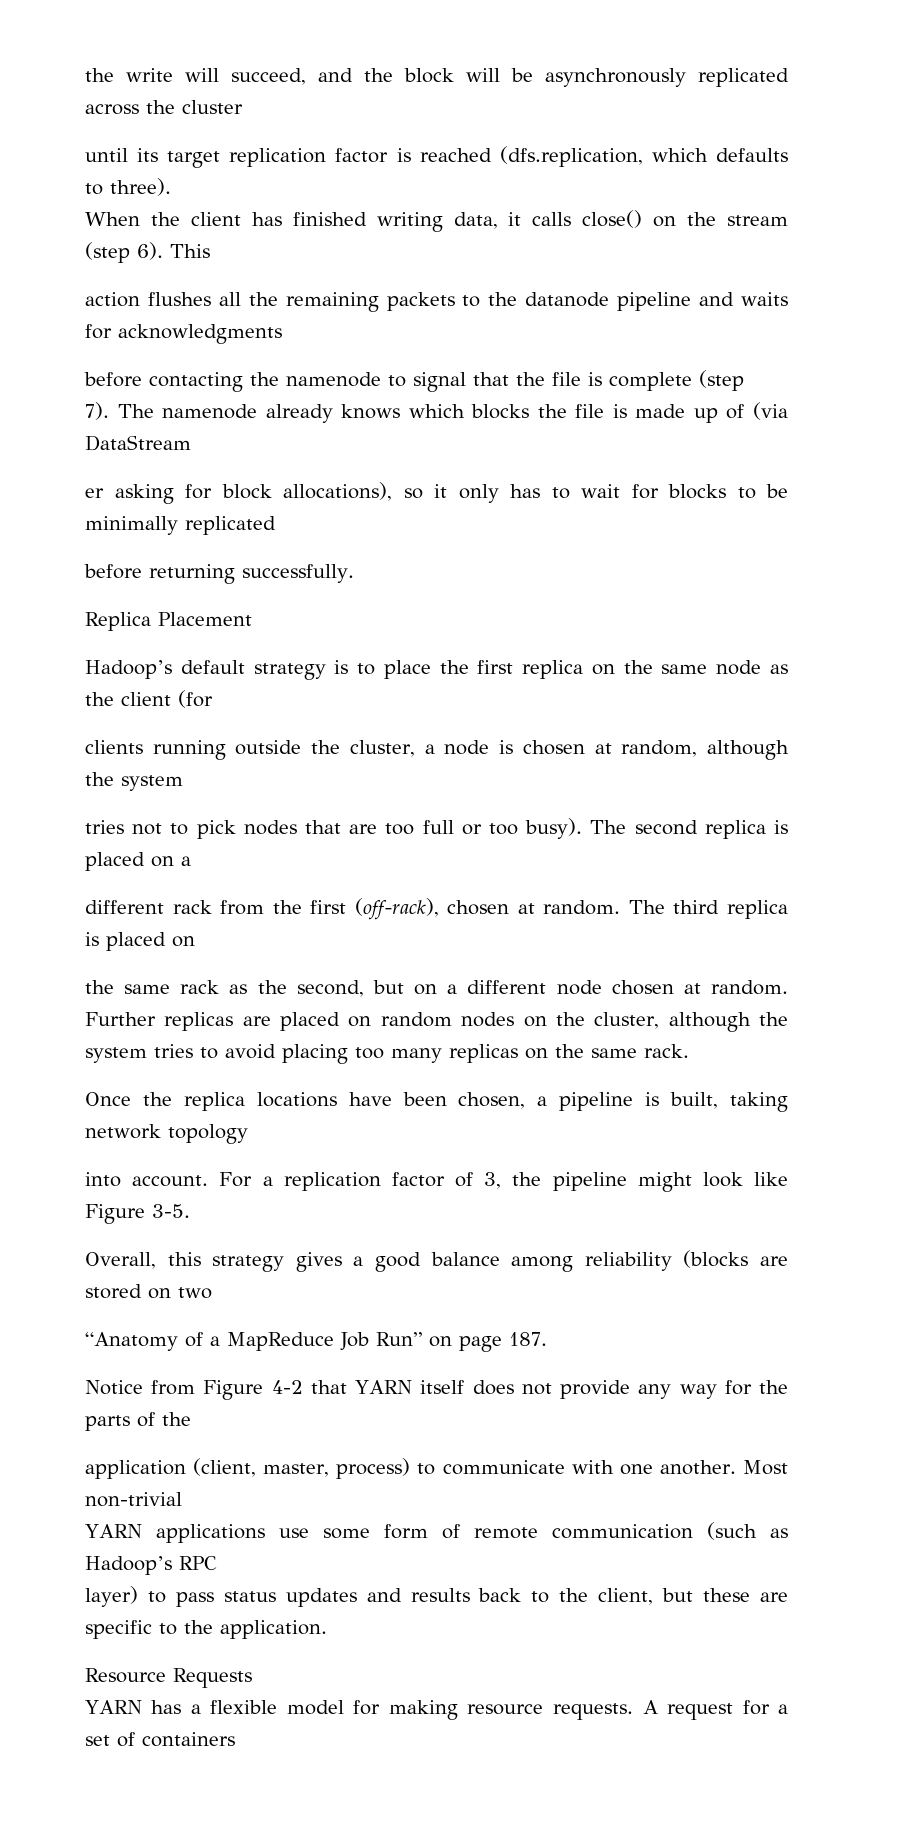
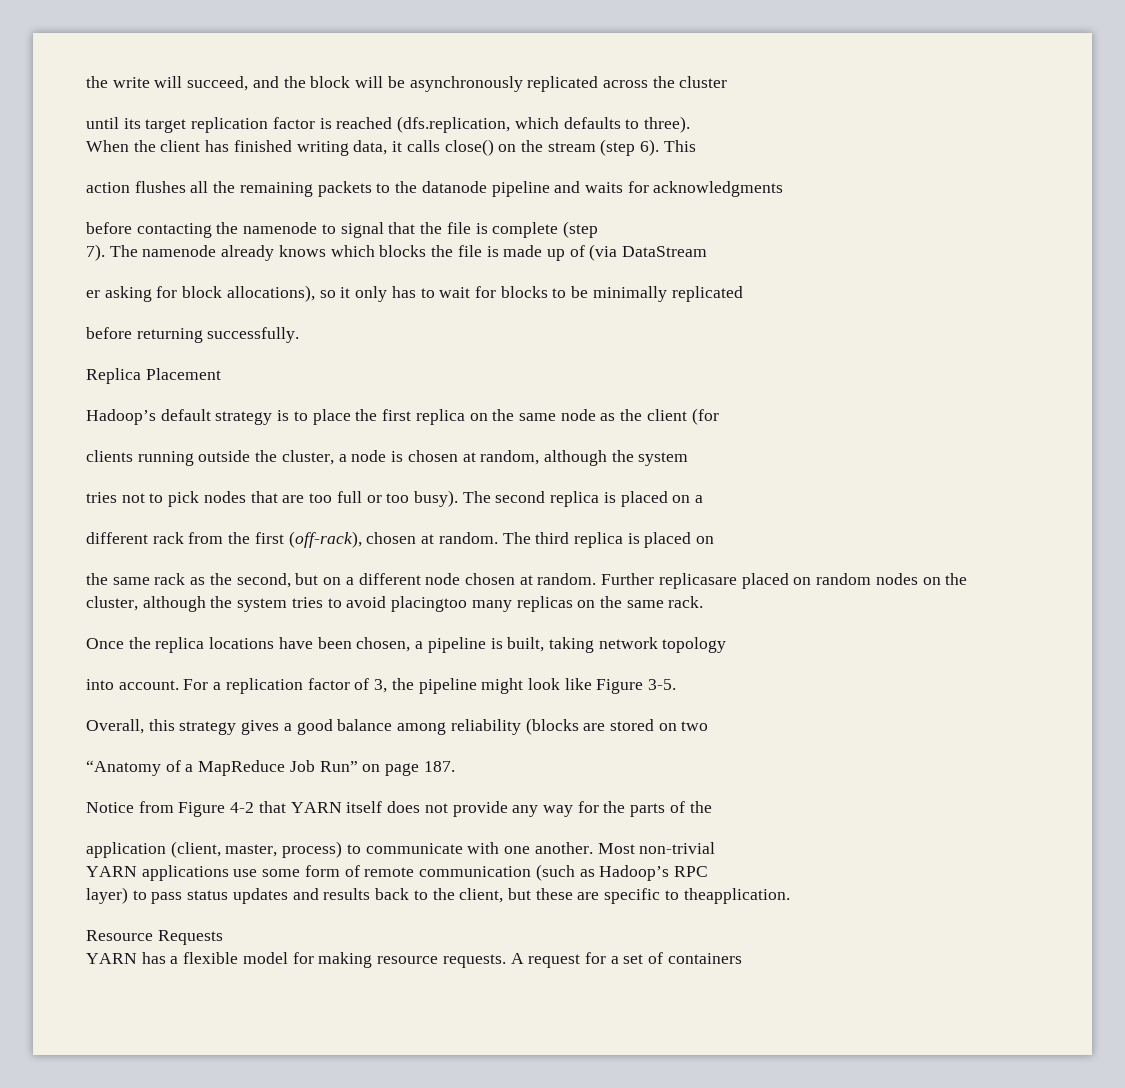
- Further replicas are placed on random nodes on the cluster, although the system tries to avoid placing too many replicas on the same rack.
+ Further replicasare placed on random nodes on the cluster, although the system tries to avoid placingtoo many replicas on the same rack.
- layer) to pass status updates and results back to the client, but these are specific to the application.
+ layer) to pass status updates and results back to the client, but these are specific to theapplication.

